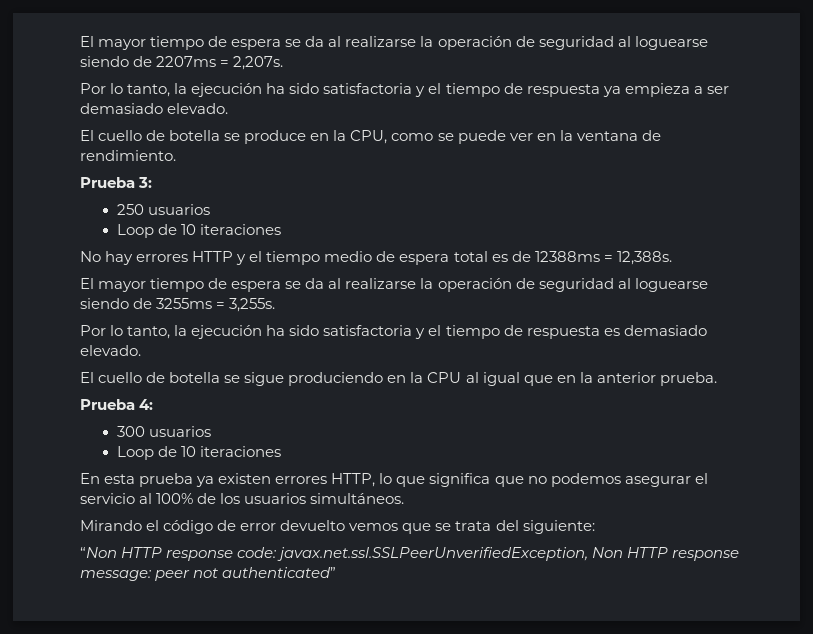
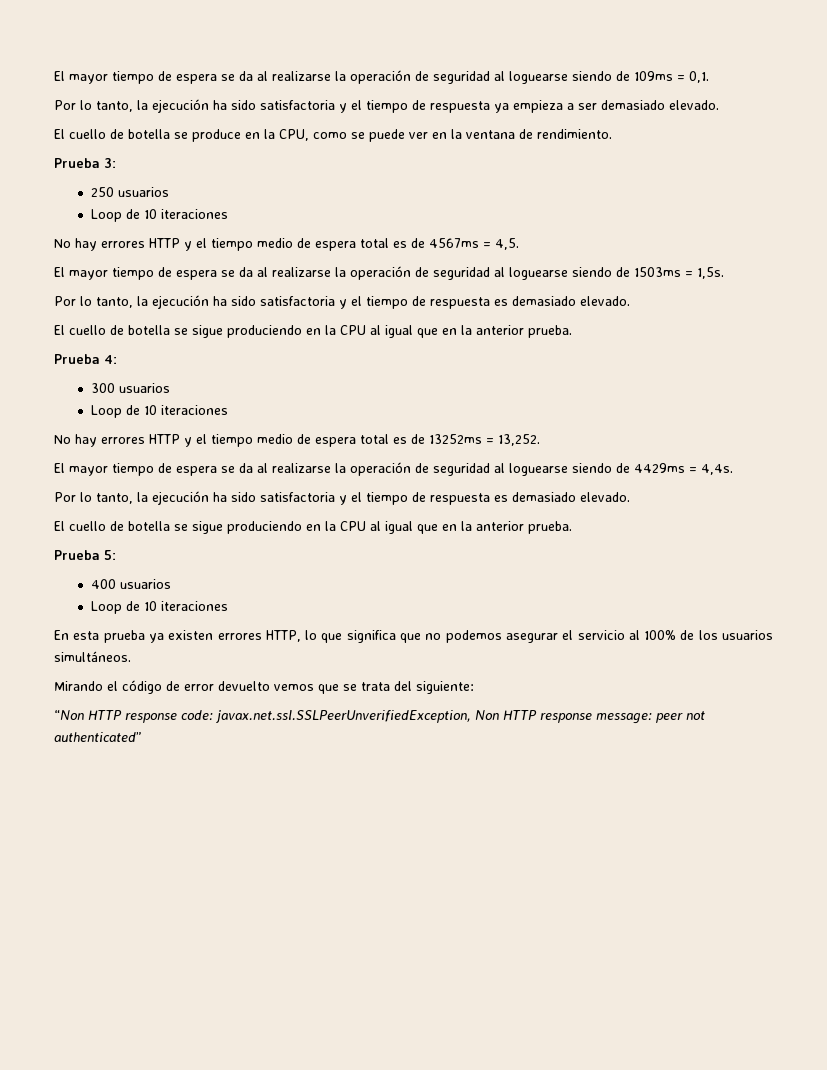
- El mayor tiempo de espera se da al realizarse la operación de seguridad al loguearse siendo de 2207ms = 2,207s.
+ El mayor tiempo de espera se da al realizarse la operación de seguridad al loguearse siendo de 109ms = 0,1.
- No hay errores HTTP y el tiempo medio de espera total es de 12388ms = 12,388s.
+ No hay errores HTTP y el tiempo medio de espera total es de 4567ms = 4,5.
- El mayor tiempo de espera se da al realizarse la operación de seguridad al loguearse siendo de 3255ms = 3,255s.
+ El mayor tiempo de espera se da al realizarse la operación de seguridad al loguearse siendo de 1503ms = 1,5s.
+ No hay errores HTTP y el tiempo medio de espera total es de 13252ms = 13,252.
+ El mayor tiempo de espera se da al realizarse la operación de seguridad al loguearse siendo de 4429ms = 4,4s.
+ Por lo tanto, la ejecución ha sido satisfactoria y el tiempo de respuesta es demasiado elevado.
+ El cuello de botella se sigue produciendo en la CPU al igual que en la anterior prueba.
+ Prueba 5:
+ 400 usuarios
+ Loop de 10 iteraciones

